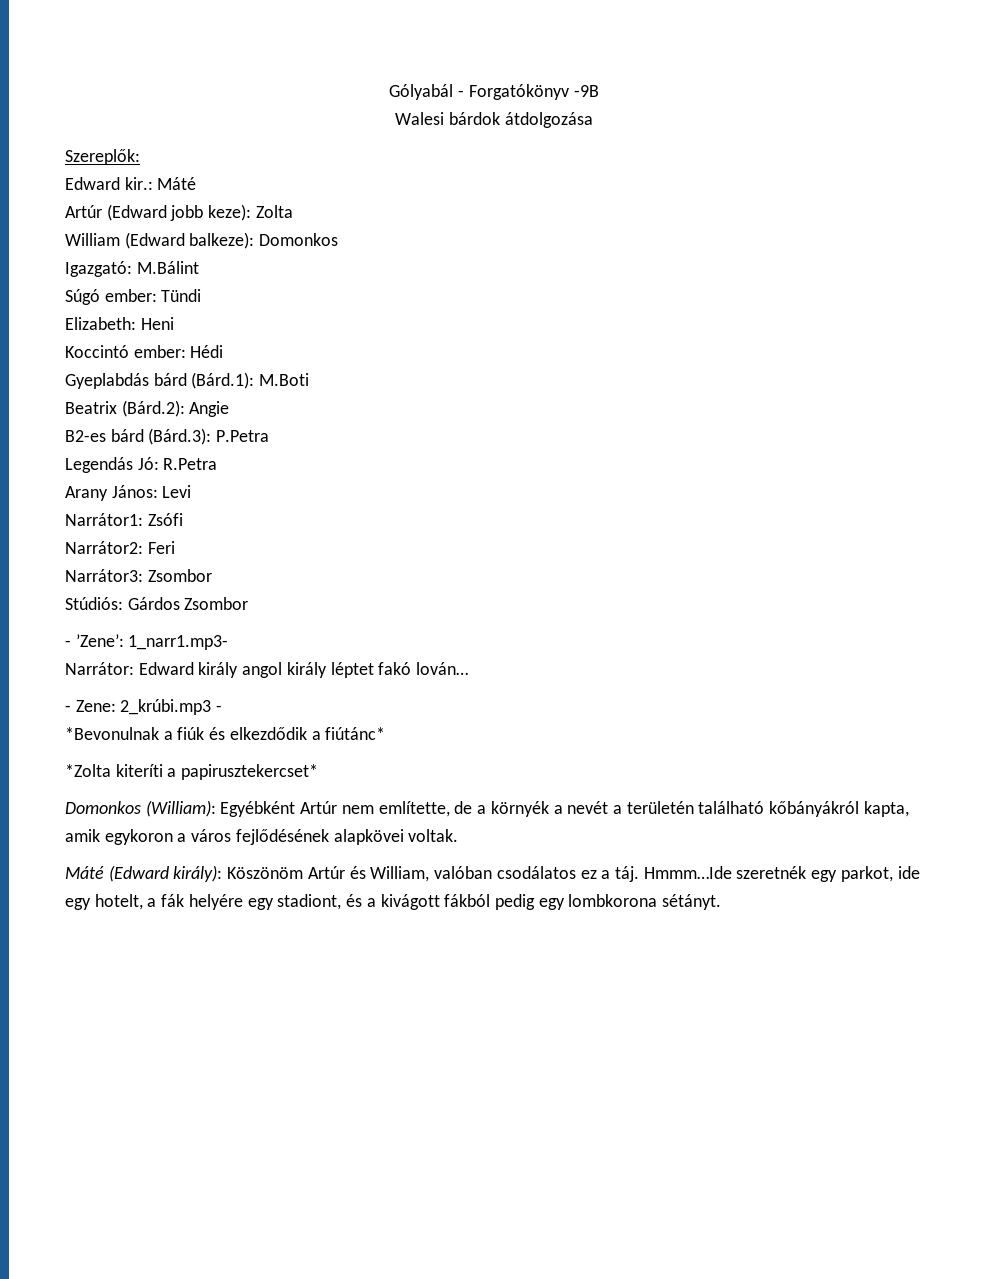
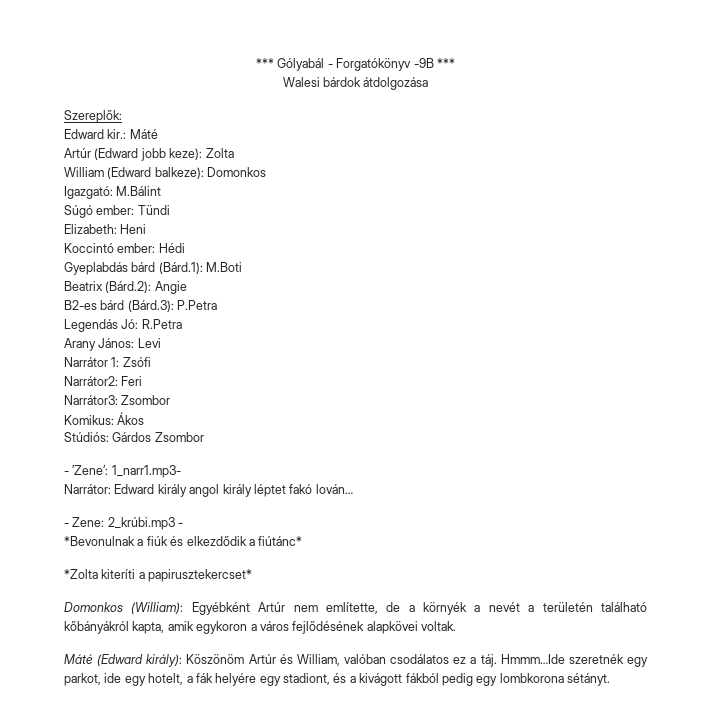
- Gólyabál - Forgatókönyv -9B
+ *** Gólyabál - Forgatókönyv -9B ***
- Narrátor1: Zsófi
+ Narrátor 1: Zsófi
+ Komikus: Ákos

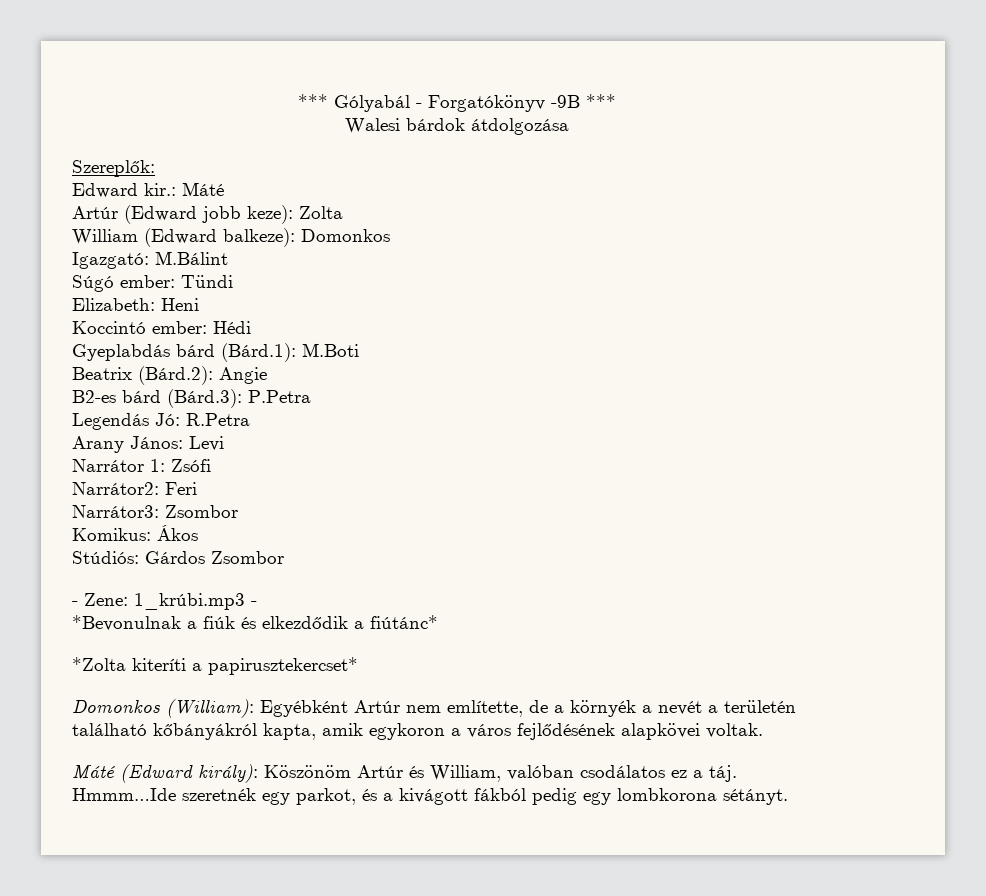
- - ’Zene’: 1_narr1.mp3-
- Narrátor: Edward király angol király léptet fakó lován…
- - Zene: 2_krúbi.mp3 -
+ - Zene: 1_krúbi.mp3 -
- Hmmm…Ide szeretnék egy parkot, ide egy hotelt, a fák helyére egy stadiont, és a kivágott fákból pedig egy lombkorona sétányt.
+ Hmmm…Ide szeretnék egy parkot, és a kivágott fákból pedig egy lombkorona sétányt.

